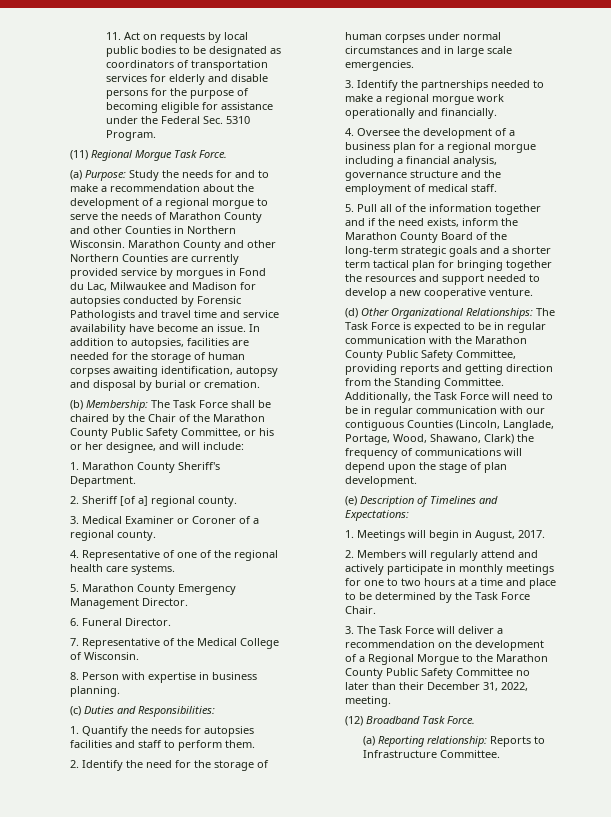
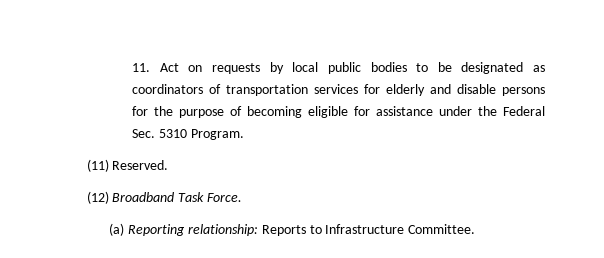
- (11) Regional Morgue Task Force.
- (a) Purpose: Study the needs for and to make a recommendation about the development of a regional morgue to serve the needs of Marathon County and other Counties in Northern Wisconsin. Marathon County and other Northern Counties are currently provided service by morgues in Fond du Lac, Milwaukee and Madison for autopsies conducted by Forensic Pathologists and travel time and service availability have become an issue. In addition to autopsies, facilities are needed for the storage of human corpses awaiting identification, autopsy and disposal by burial or cremation.
- (b) Membership: The Task Force shall be chaired by the Chair of the Marathon County Public Safety Committee, or his or her designee, and will include:
- 1. Marathon County Sheriff's Department.
- 2. Sheriff [of a] regional county.
- 3. Medical Examiner or Coroner of a regional county.
- 4. Representative of one of the regional health care systems.
- 5. Marathon County Emergency Management Director.
- 6. Funeral Director.
- 7. Representative of the Medical College of Wisconsin.
- 8. Person with expertise in business planning.
- (c) Duties and Responsibilities:
- 1. Quantify the needs for autopsies facilities and staff to perform them.
- 2. Identify the need for the storage of human corpses under normal circumstances and in large scale emergencies.
- 3. Identify the partnerships needed to make a regional morgue work operationally and financially.
- 4. Oversee the development of a business plan for a regional morgue including a financial analysis, governance structure and the employment of medical staff.
- 5. Pull all of the information together and if the need exists, inform the Marathon County Board of the long-term strategic goals and a shorter term tactical plan for bringing together the resources and support needed to develop a new cooperative venture.
- (d) Other Organizational Relationships: The Task Force is expected to be in regular communication with the Marathon County Public Safety Committee, providing reports and getting direction from the Standing Committee. Additionally, the Task Force will need to be in regular communication with our contiguous Counties (Lincoln, Langlade, Portage, Wood, Shawano, Clark) the frequency of communications will depend upon the stage of plan development.
- (e) Description of Timelines and Expectations:
- 1. Meetings will begin in August, 2017.
- 2. Members will regularly attend and actively participate in monthly meetings for one to two hours at a time and place to be determined by the Task Force Chair.
- 3. The Task Force will deliver a recommendation on the development of a Regional Morgue to the Marathon County Public Safety Committee no later than their December 31, 2022, meeting.
+ (11) Reserved.

